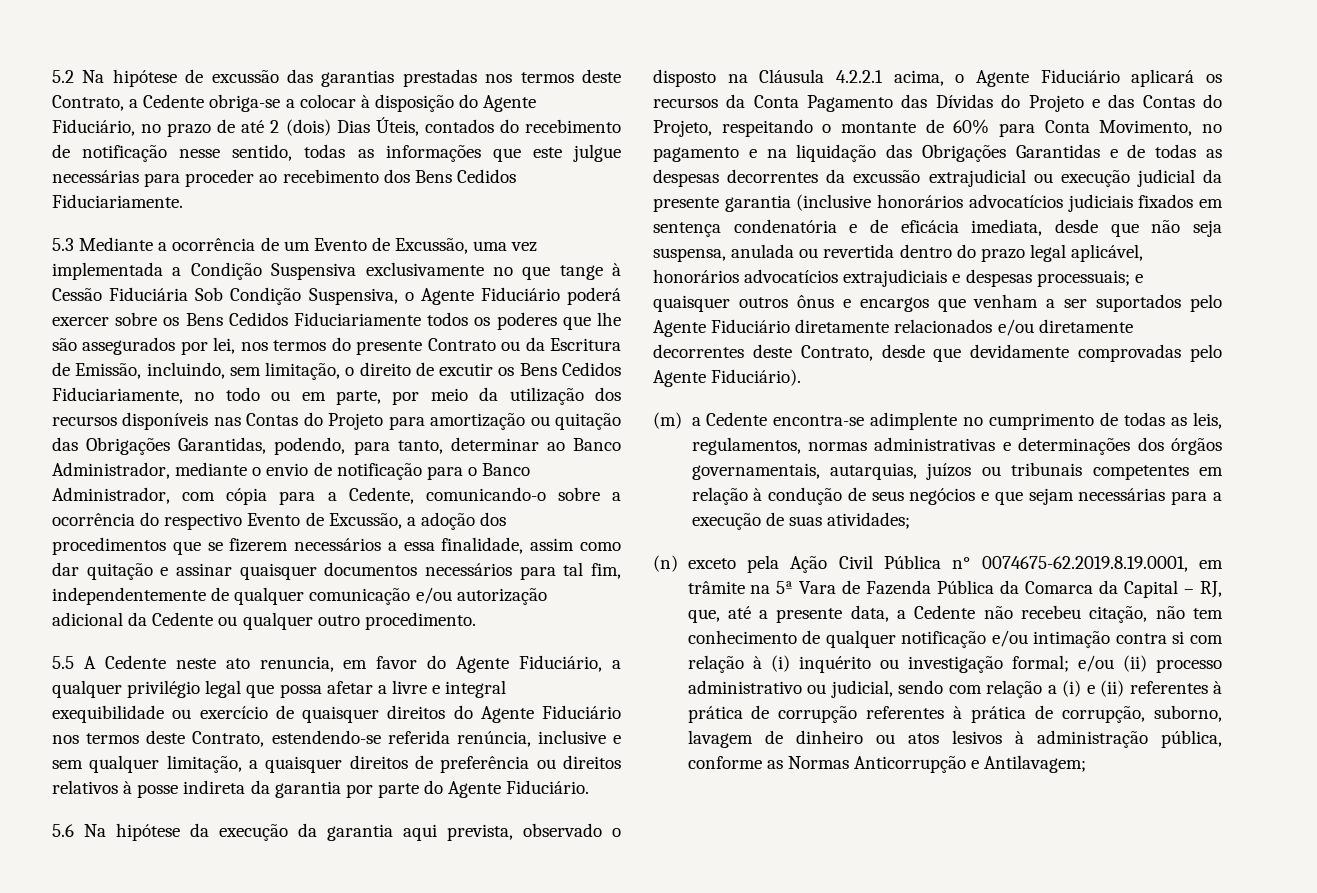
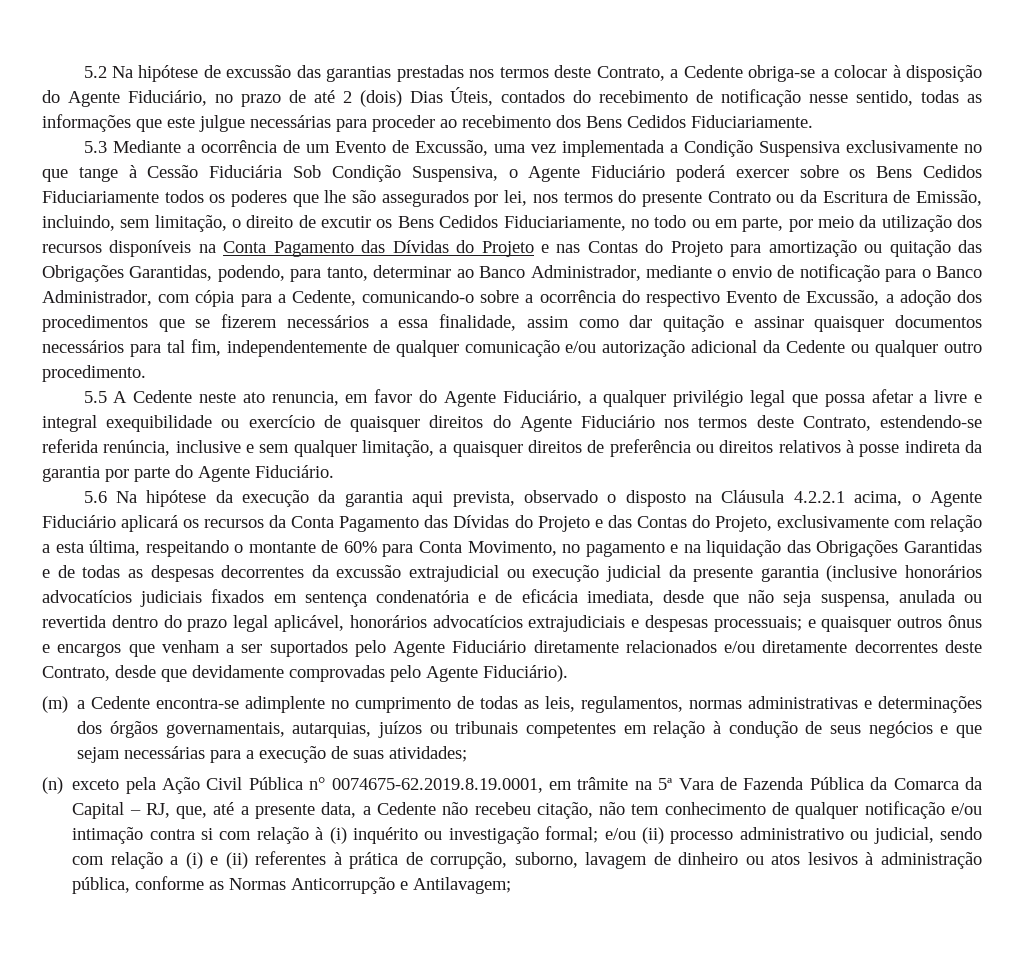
- 5.3 Mediante a ocorrência de um Evento de Excussão, uma vez implementada a Condição Suspensiva exclusivamente no que tange à Cessão Fiduciária Sob Condição Suspensiva, o Agente Fiduciário poderá exercer sobre os Bens Cedidos Fiduciariamente todos os poderes que lhe são assegurados por lei, nos termos do presente Contrato ou da Escritura de Emissão, incluindo, sem limitação, o direito de excutir os Bens Cedidos Fiduciariamente, no todo ou em parte, por meio da utilização dos recursos disponíveis nas Contas do Projeto para amortização ou quitação das Obrigações Garantidas, podendo, para tanto, determinar ao Banco Administrador, mediante o envio de notificação para o Banco Administrador, com cópia para a Cedente, comunicando-o sobre a ocorrência do respectivo Evento de Excussão, a adoção dos procedimentos que se fizerem necessários a essa finalidade, assim como dar quitação e assinar quaisquer documentos necessários para tal fim, independentemente de qualquer comunicação e/ou autorização adicional da Cedente ou qualquer outro procedimento.
+ 5.3 Mediante a ocorrência de um Evento de Excussão, uma vez implementada a Condição Suspensiva exclusivamente no que tange à Cessão Fiduciária Sob Condição Suspensiva, o Agente Fiduciário poderá exercer sobre os Bens Cedidos Fiduciariamente todos os poderes que lhe são assegurados por lei, nos termos do presente Contrato ou da Escritura de Emissão, incluindo, sem limitação, o direito de excutir os Bens Cedidos Fiduciariamente, no todo ou em parte, por meio da utilização dos recursos disponíveis na Conta Pagamento das Dívidas do Projeto e nas Contas do Projeto para amortização ou quitação das Obrigações Garantidas, podendo, para tanto, determinar ao Banco Administrador, mediante o envio de notificação para o Banco Administrador, com cópia para a Cedente, comunicando-o sobre a ocorrência do respectivo Evento de Excussão, a adoção dos procedimentos que se fizerem necessários a essa finalidade, assim como dar quitação e assinar quaisquer documentos necessários para tal fim, independentemente de qualquer comunicação e/ou autorização adicional da Cedente ou qualquer outro procedimento.
- 5.6 Na hipótese da execução da garantia aqui prevista, observado o disposto na Cláusula 4.2.2.1 acima, o Agente Fiduciário aplicará os recursos da Conta Pagamento das Dívidas do Projeto e das Contas do Projeto, respeitando o montante de 60% para Conta Movimento, no pagamento e na liquidação das Obrigações Garantidas e de todas as despesas decorrentes da excussão extrajudicial ou execução judicial da presente garantia (inclusive honorários advocatícios judiciais fixados em sentença condenatória e de eficácia imediata, desde que não seja suspensa, anulada ou revertida dentro do prazo legal aplicável, honorários advocatícios extrajudiciais e despesas processuais;
+ 5.6 Na hipótese da execução da garantia aqui prevista, observado o disposto na Cláusula 4.2.2.1 acima, o Agente Fiduciário aplicará os recursos da Conta Pagamento das Dívidas do Projeto e das Contas do Projeto, exclusivamente com relação a esta última, respeitando o montante de 60% para Conta Movimento, no pagamento e na liquidação das Obrigações Garantidas e de todas as despesas decorrentes da excussão extrajudicial ou execução judicial da presente garantia (inclusive honorários advocatícios judiciais fixados em sentença condenatória e de eficácia imediata, desde que não seja suspensa, anulada ou revertida dentro do prazo legal aplicável, honorários advocatícios extrajudiciais e despesas processuais;
- e/ou (ii) processo administrativo ou judicial, sendo com relação a (i) e (ii) referentes à prática de corrupção referentes à prática de corrupção, suborno, lavagem de dinheiro ou atos lesivos à administração pública, conforme as Normas Anticorrupção e Antilavagem;
+ e/ou (ii) processo administrativo ou judicial, sendo com relação a (i) e (ii) referentes à prática de corrupção, suborno, lavagem de dinheiro ou atos lesivos à administração pública, conforme as Normas Anticorrupção e Antilavagem;

